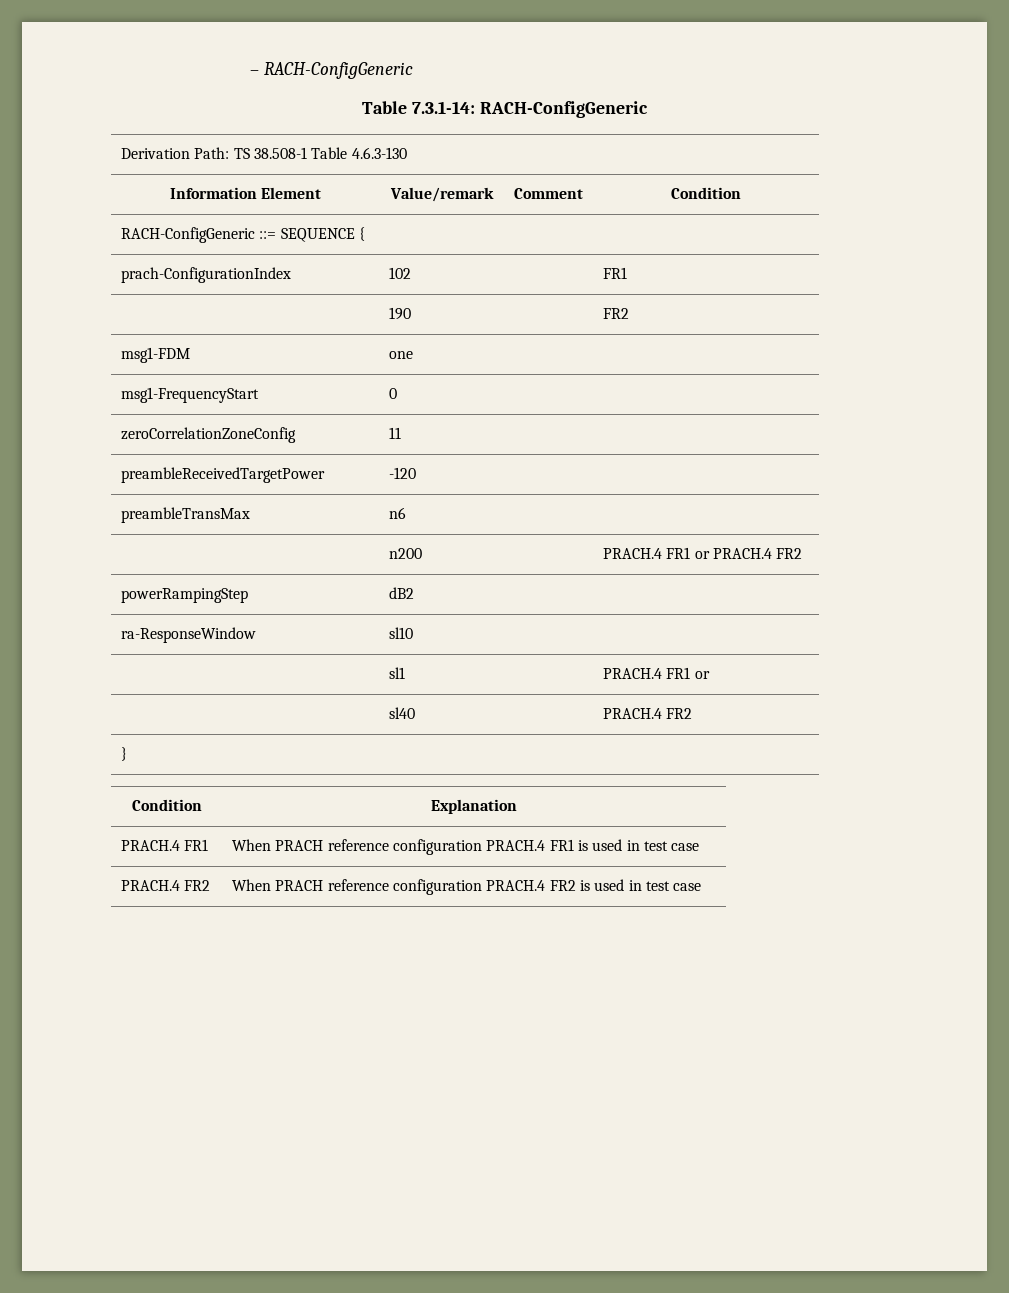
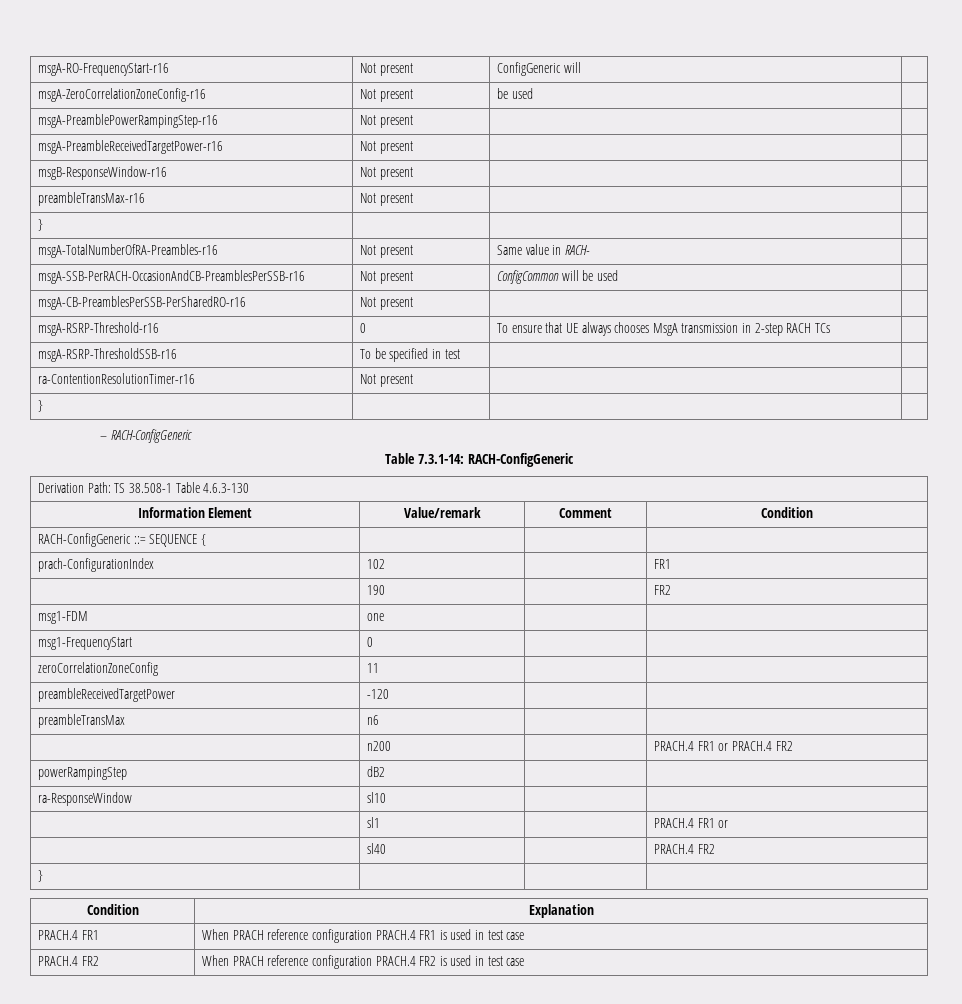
+ msgA-RO-FrequencyStart-r16 | Not present | ConfigGeneric will |
+ msgA-ZeroCorrelationZoneConfig-r16 | Not present | be used |
+ msgA-PreamblePowerRampingStep-r16 | Not present | |
+ msgA-PreambleReceivedTargetPower-r16 | Not present | |
+ msgB-ResponseWindow-r16 | Not present | |
+ preambleTransMax-r16 | Not present | |
+ } | | |
+ msgA-TotalNumberOfRA-Preambles-r16 | Not present | Same value in RACH- |
+ msgA-SSB-PerRACH-OccasionAndCB-PreamblesPerSSB-r16 | Not present | ConfigCommon will be used |
+ msgA-CB-PreamblesPerSSB-PerSharedRO-r16 | Not present | |
+ msgA-RSRP-Threshold-r16 | 0 | To ensure that UE always chooses MsgA transmission in 2-step RACH TCs |
+ msgA-RSRP-ThresholdSSB-r16 | To be specified in test | |
+ ra-ContentionResolutionTimer-r16 | Not present | |
+ } | | |

